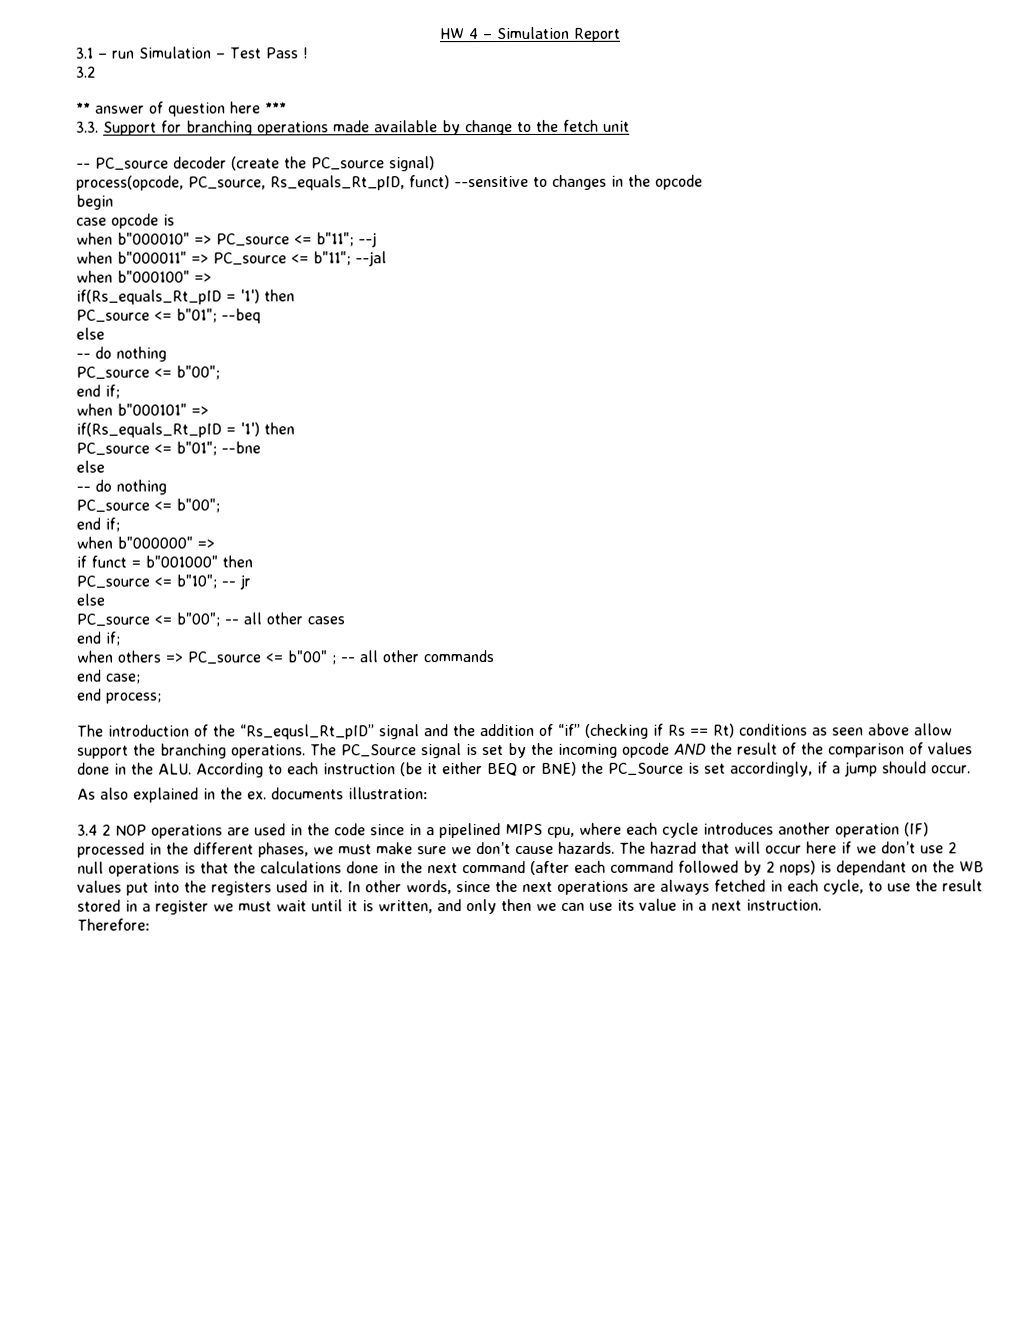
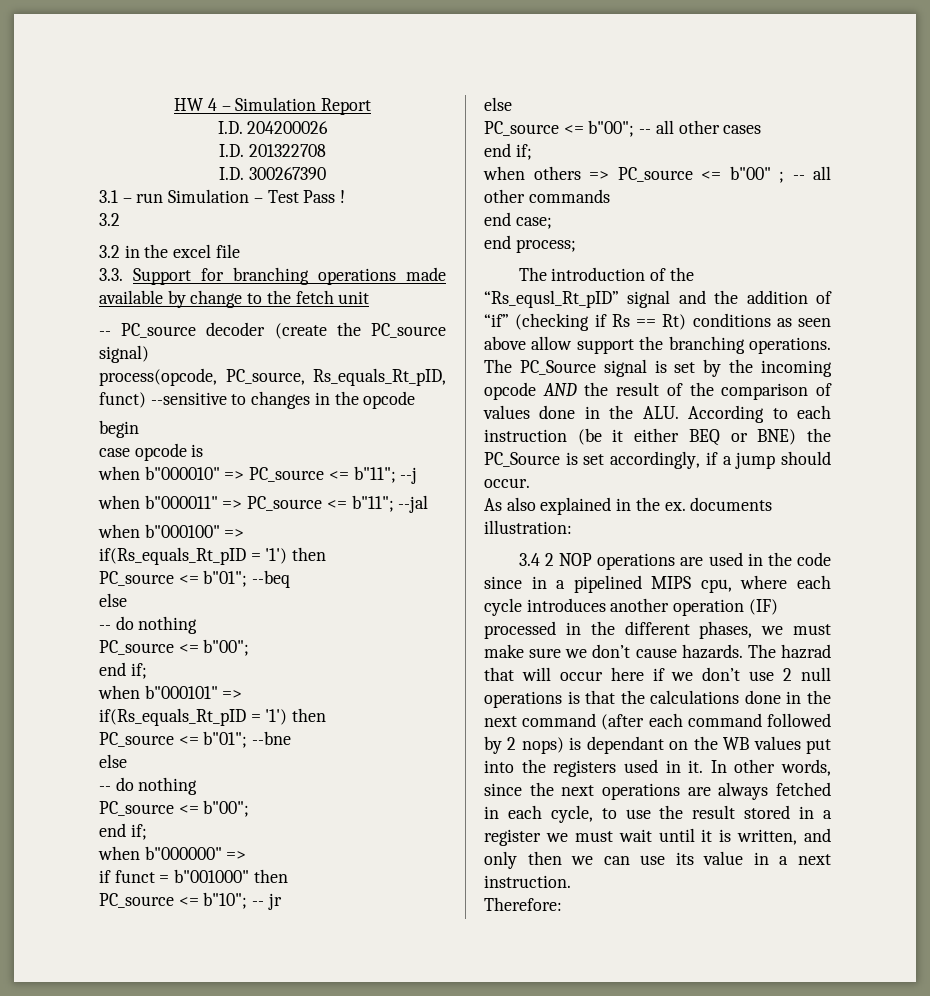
+ I.D. 204200026
+ I.D. 201322708
+ I.D. 300267390
- ** answer of question here ***
+ 3.2 in the excel file

